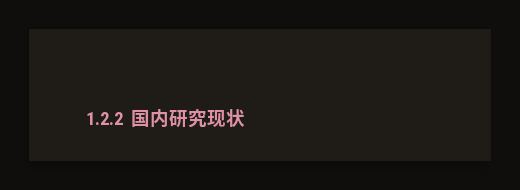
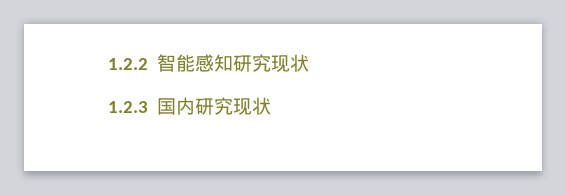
- 1.2.2国内研究现状
+ 1.2.2智能感知研究现状
+ 1.2.3国内研究现状

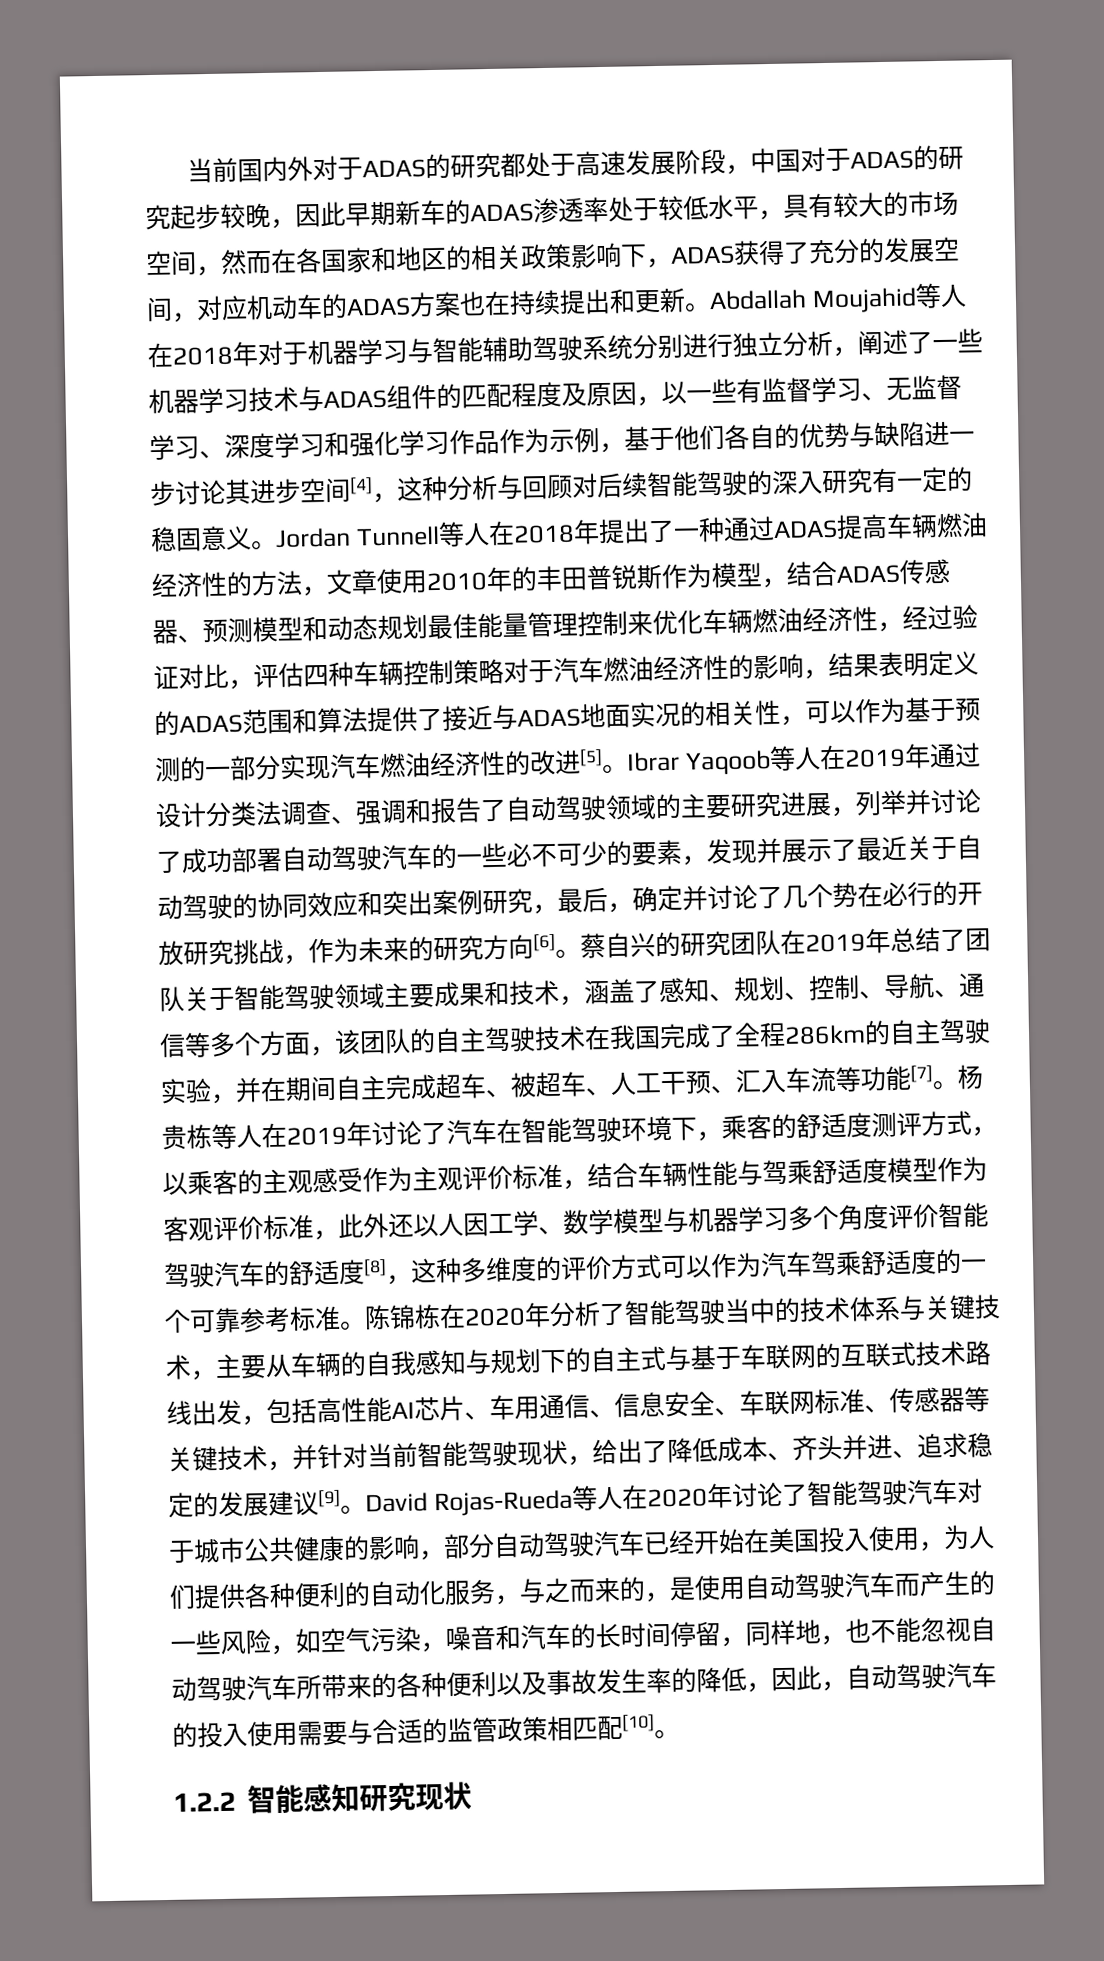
+ 当前国内外对于ADAS的研究都处于高速发展阶段，中国对于ADAS的研究起步较晚，因此早期新车的ADAS渗透率处于较低水平，具有较大的市场空间，然而在各国家和地区的相关政策影响下，ADAS获得了充分的发展空间，对应机动车的ADAS方案也在持续提出和更新。Abdallah Moujahid等人在2018年对于机器学习与智能辅助驾驶系统分别进行独立分析，阐述了一些机器学习技术与ADAS组件的匹配程度及原因，以一些有监督学习、无监督学习、深度学习和强化学习作品作为示例，基于他们各自的优势与缺陷进一步讨论其进步空间[4]，这种分析与回顾对后续智能驾驶的深入研究有一定的稳固意义。Jordan Tunnell等人在2018年提出了一种通过ADAS提高车辆燃油经济性的方法，文章使用2010年的丰田普锐斯作为模型，结合ADAS传感器、预测模型和动态规划最佳能量管理控制来优化车辆燃油经济性，经过验证对比，评估四种车辆控制策略对于汽车燃油经济性的影响，结果表明定义的ADAS范围和算法提供了接近与ADAS地面实况的相关性，可以作为基于预测的一部分实现汽车燃油经济性的改进[5]。Ibrar Yaqoob等人在2019年通过设计分类法调查、强调和报告了自动驾驶领域的主要研究进展，列举并讨论了成功部署自动驾驶汽车的一些必不可少的要素，发现并展示了最近关于自动驾驶的协同效应和突出案例研究，最后，确定并讨论了几个势在必行的开放研究挑战，作为未来的研究方向[6]。蔡自兴的研究团队在2019年总结了团队关于智能驾驶领域主要成果和技术，涵盖了感知、规划、控制、导航、通信等多个方面，该团队的自主驾驶技术在我国完成了全程286km的自主驾驶实验，并在期间自主完成超车、被超车、人工干预、汇入车流等功能[7]。杨贵栋等人在2019年讨论了汽车在智能驾驶环境下，乘客的舒适度测评方式，以乘客的主观感受作为主观评价标准，结合车辆性能与驾乘舒适度模型作为客观评价标准，此外还以人因工学、数学模型与机器学习多个角度评价智能驾驶汽车的舒适度[8]，这种多维度的评价方式可以作为汽车驾乘舒适度的一个可靠参考标准。陈锦栋在2020年分析了智能驾驶当中的技术体系与关键技术，主要从车辆的自我感知与规划下的自主式与基于车联网的互联式技术路线出发，包括高性能AI芯片、车用通信、信息安全、车联网标准、传感器等关键技术，并针对当前智能驾驶现状，给出了降低成本、齐头并进、追求稳定的发展建议[9]。David Rojas-Rueda等人在2020年讨论了智能驾驶汽车对于城市公共健康的影响，部分自动驾驶汽车已经开始在美国投入使用，为人们提供各种便利的自动化服务，与之而来的，是使用自动驾驶汽车而产生的一些风险，如空气污染，噪音和汽车的长时间停留，同样地，也不能忽视自动驾驶汽车所带来的各种便利以及事故发生率的降低，因此，自动驾驶汽车的投入使用需要与合适的监管政策相匹配[10]。
- 1.2.3国内研究现状

